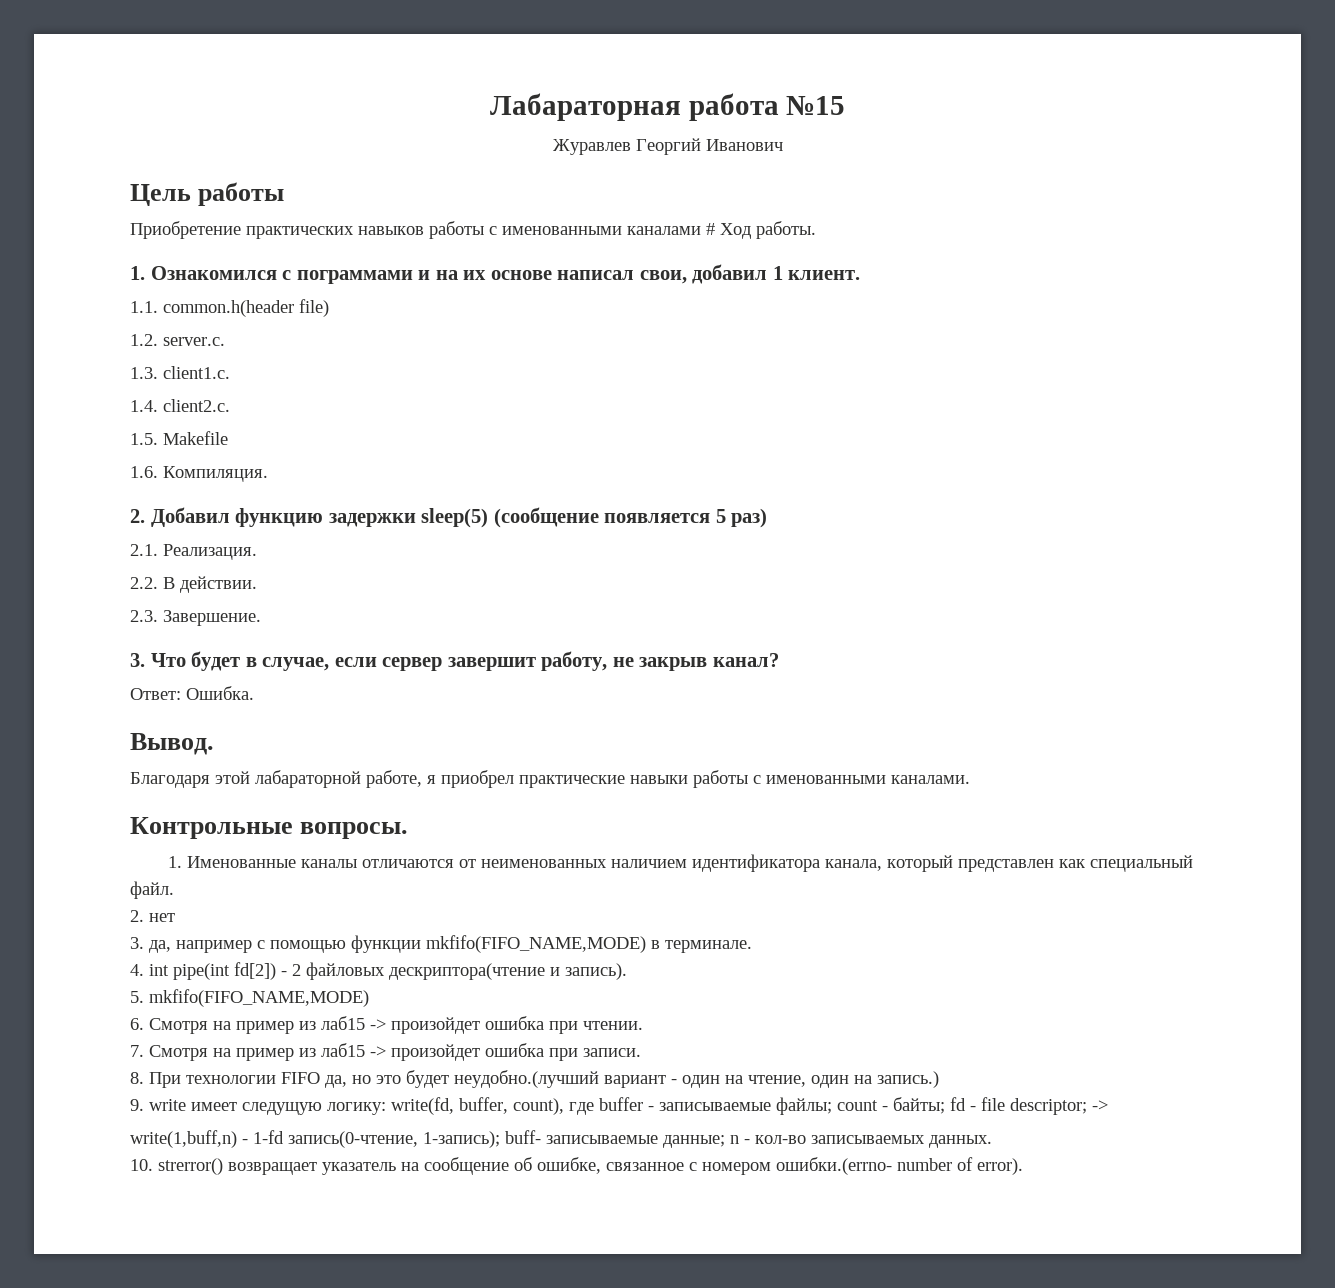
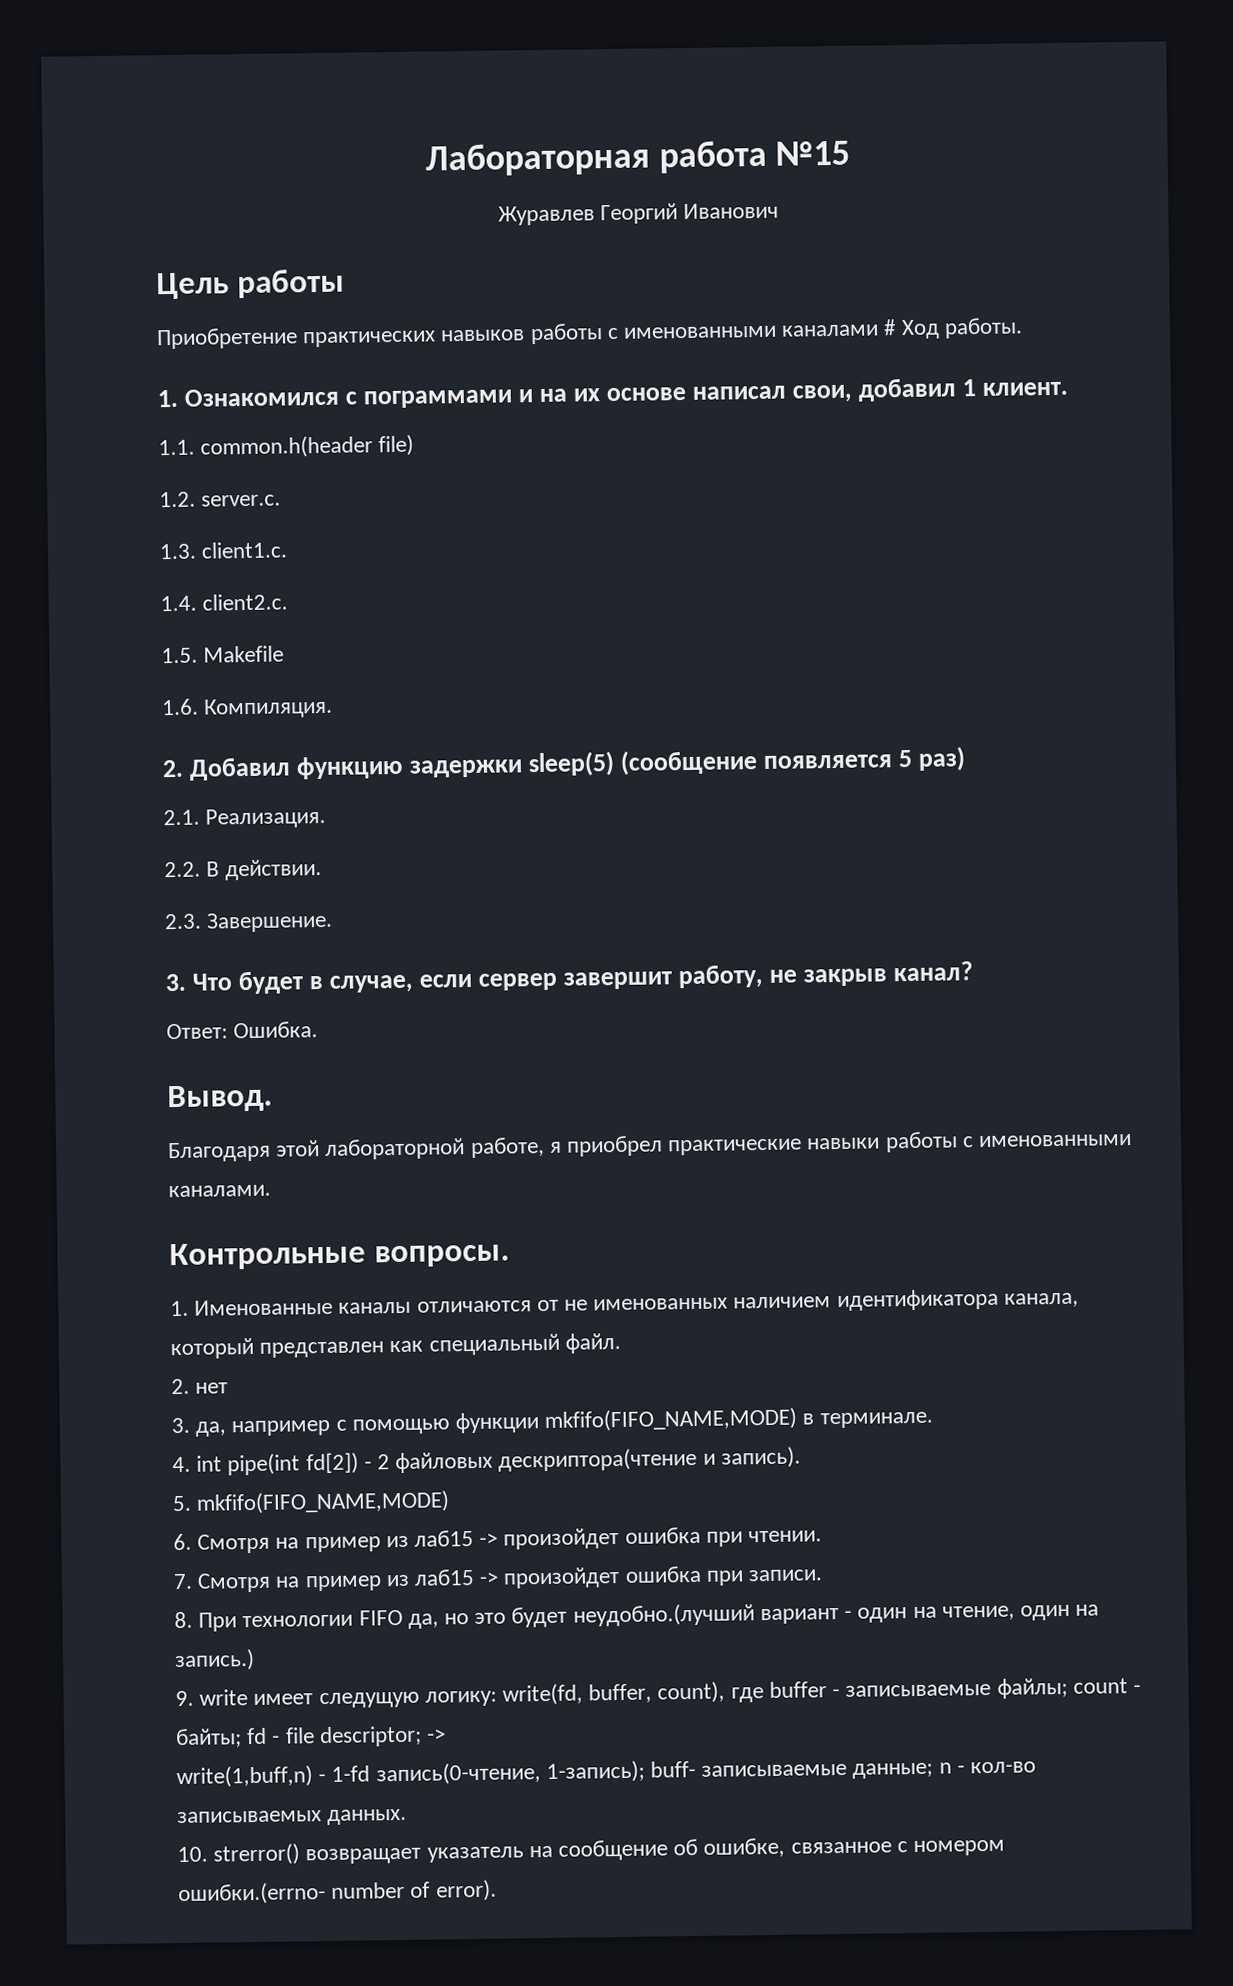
- Лабараторная работа №15
+ Лабораторная работа №15
- Благодаря этой лабараторной работе, я приобрел практические навыки работы с именованными каналами.
+ Благодаря этой лабораторной работе, я приобрел практические навыки работы с именованными каналами.
- 1. Именованные каналы отличаются от неименованных наличием идентификатора канала, который представлен как специальный файл.
+ 1. Именованные каналы отличаются от не именованных наличием идентификатора канала, который представлен как специальный файл.

